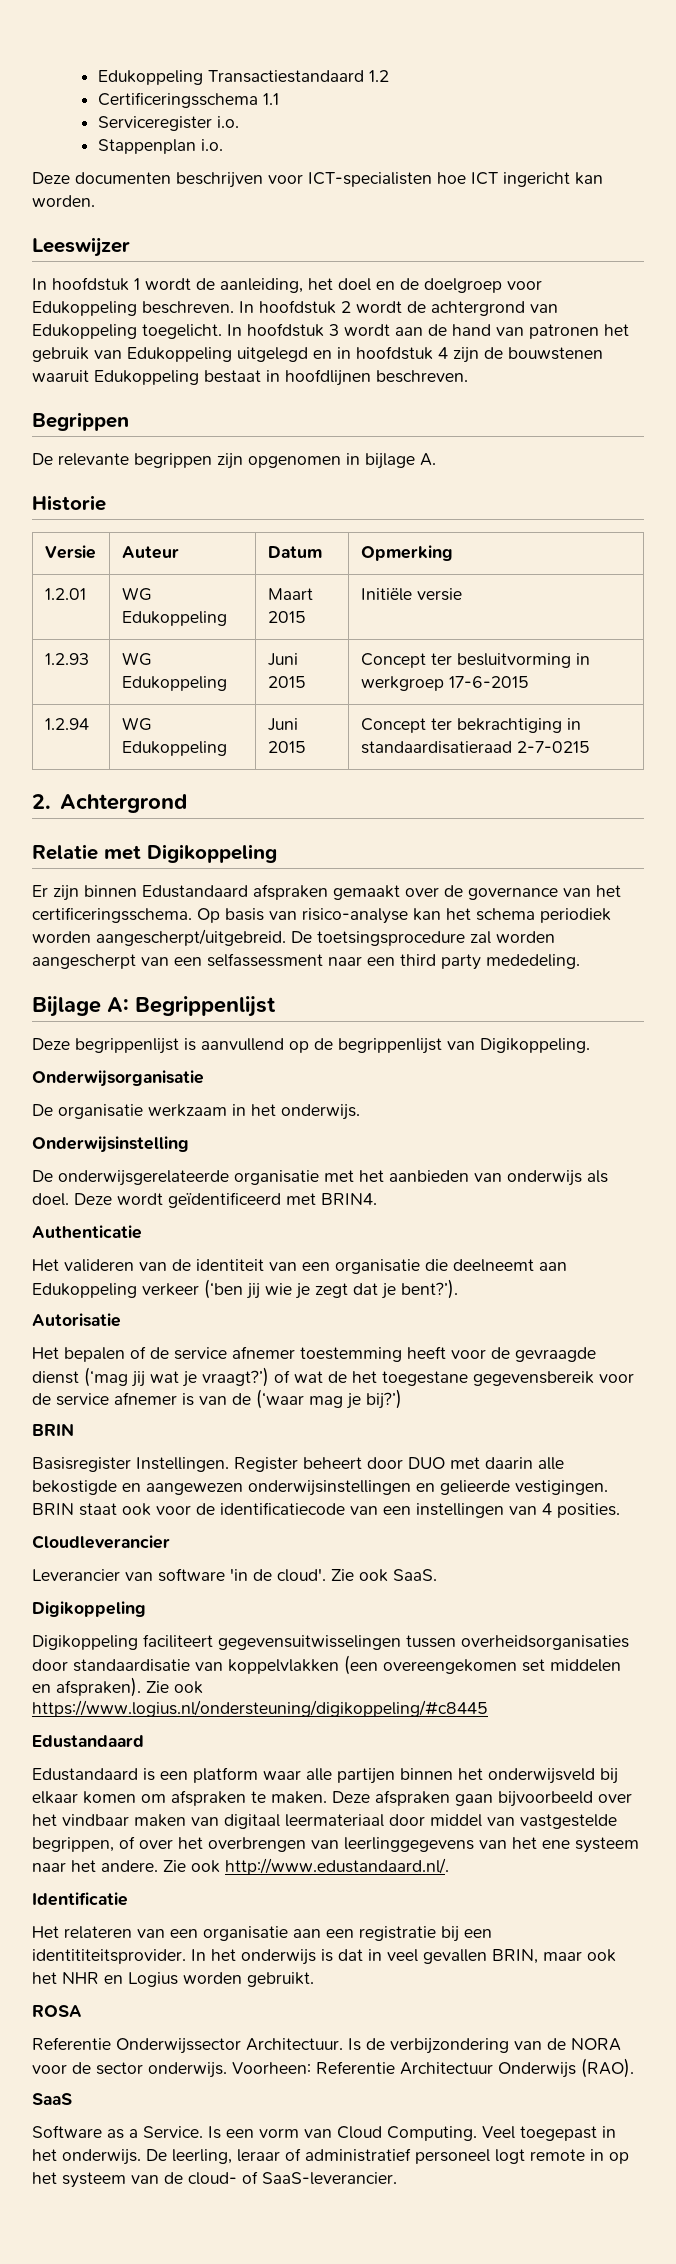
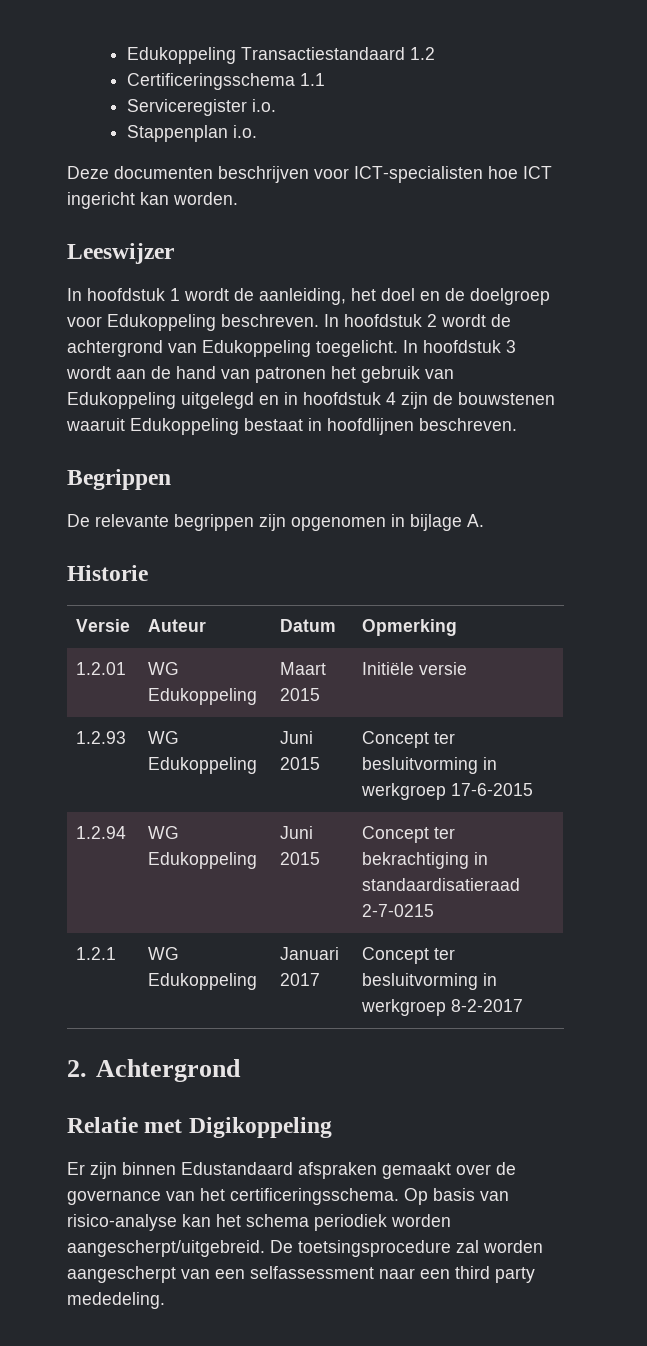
+ 1.2.1 | WG Edukoppeling | Januari 2017 | Concept ter besluitvorming in werkgroep 8-2-2017
- Bijlage A: Begrippenlijst
- Deze begrippenlijst is aanvullend op de begrippenlijst van Digikoppeling.
- Onderwijsorganisatie
- De organisatie werkzaam in het onderwijs.
- Onderwijsinstelling
- De onderwijsgerelateerde organisatie met het aanbieden van onderwijs als doel. Deze wordt geïdentificeerd met BRIN4.
- Authenticatie
- Het valideren van de identiteit van een organisatie die deelneemt aan Edukoppeling verkeer (‘ben jij wie je zegt dat je bent?’).
- Autorisatie
- Het bepalen of de service afnemer toestemming heeft voor de gevraagde dienst (‘mag jij wat je vraagt?’) of wat de het toegestane gegevensbereik voor de service afnemer is van de (‘waar mag je bij?’)
- BRIN
- Basisregister Instellingen. Register beheert door DUO met daarin alle bekostigde en aangewezen onderwijsinstellingen en gelieerde vestigingen. BRIN staat ook voor de identificatiecode van een instellingen van 4 posities.
- Cloudleverancier
- Leverancier van software 'in de cloud'. Zie ook SaaS.
- Digikoppeling
- Digikoppeling faciliteert gegevensuitwisselingen tussen overheidsorganisaties door standaardisatie van koppelvlakken (een overeengekomen set middelen en afspraken). Zie ook https://www.logius.nl/ondersteuning/digikoppeling/#c8445
- Edustandaard
- Edustandaard is een platform waar alle partijen binnen het onderwijsveld bij elkaar komen om afspraken te maken. Deze afspraken gaan bijvoorbeeld over het vindbaar maken van digitaal leermateriaal door middel van vastgestelde begrippen, of over het overbrengen van leerlinggegevens van het ene systeem naar het andere. Zie ook http://www.edustandaard.nl/.
- Identificatie
- Het relateren van een organisatie aan een registratie bij een identititeitsprovider. In het onderwijs is dat in veel gevallen BRIN, maar ook het NHR en Logius worden gebruikt.
- ROSA
- Referentie Onderwijssector Architectuur. Is de verbijzondering van de NORA voor de sector onderwijs. Voorheen: Referentie Architectuur Onderwijs (RAO).
- SaaS
- Software as a Service. Is een vorm van Cloud Computing. Veel toegepast in het onderwijs. De leerling, leraar of administratief personeel logt remote in op het systeem van de cloud- of SaaS-leverancier.

